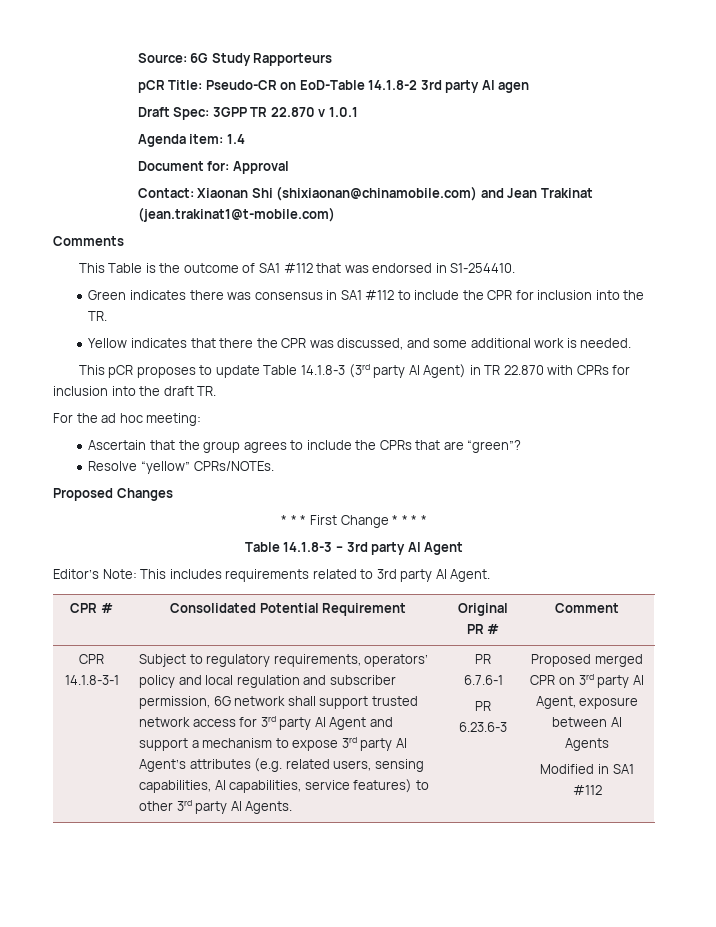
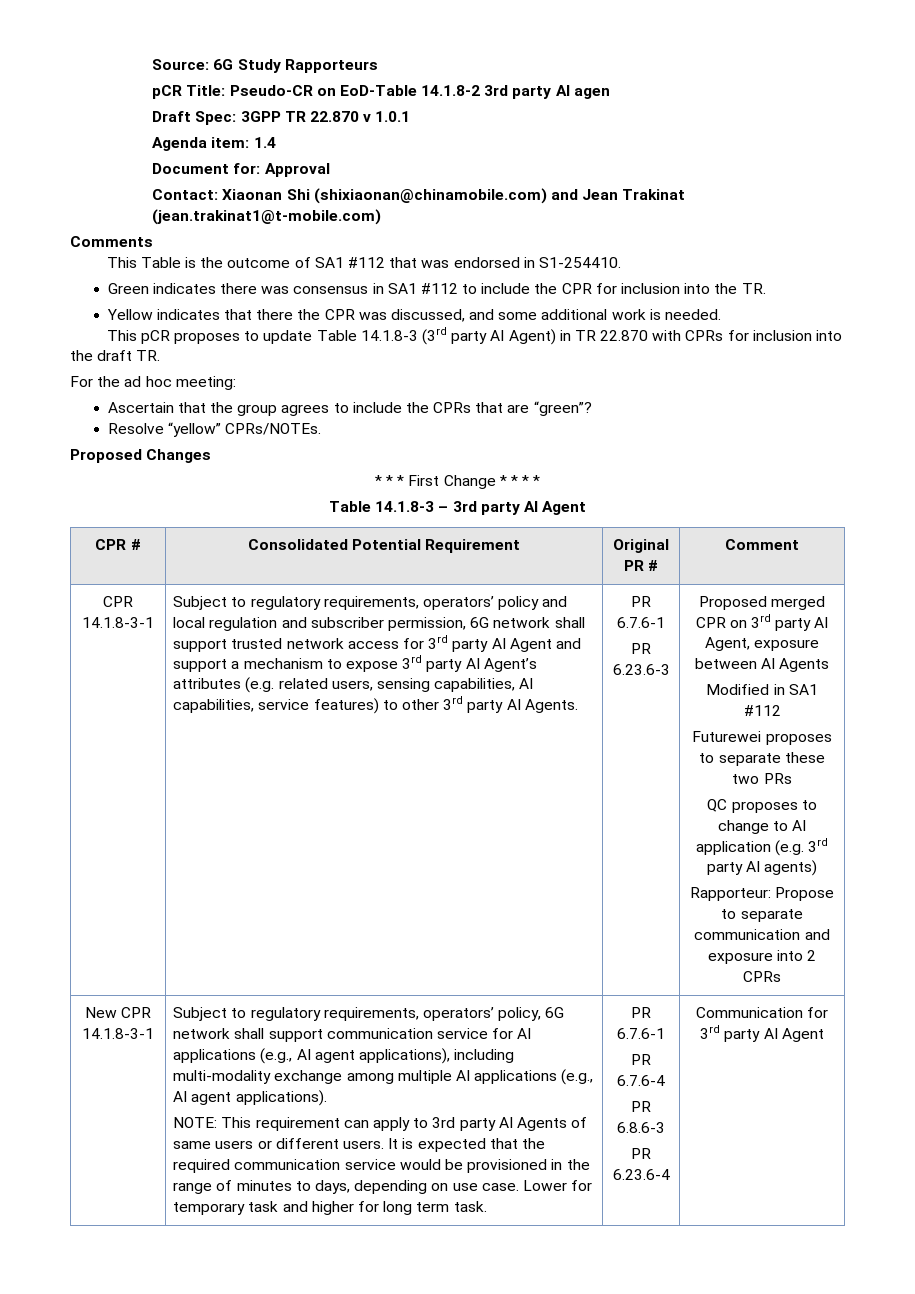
- Editor’s Note: This includes requirements related to 3rd party AI Agent.
+ Futurewei proposes to separate these two PRs
+ QC proposes to change to AI application (e.g. 3rd party AI agents)
+ Rapporteur: Propose to separate communication and exposure into 2 CPRs
+ New CPR 14.1.8-3-1 | Subject to regulatory requirements, operators’ policy, 6G network shall support communication service for AI applications (e.g., AI agent applications), including multi-modality exchange among multiple AI applications (e.g., AI agent applications).
+ NOTE: This requirement can apply to 3rd party AI Agents of same users or different users. It is expected that the required communication service would be provisioned in the range of minutes to days, depending on use case. Lower for temporary task and higher for long term task. | PR 6.7.6-1
+ PR 6.7.6-4
+ PR 6.8.6-3
+ PR 6.23.6-4 | Communication for 3rd party AI Agent

